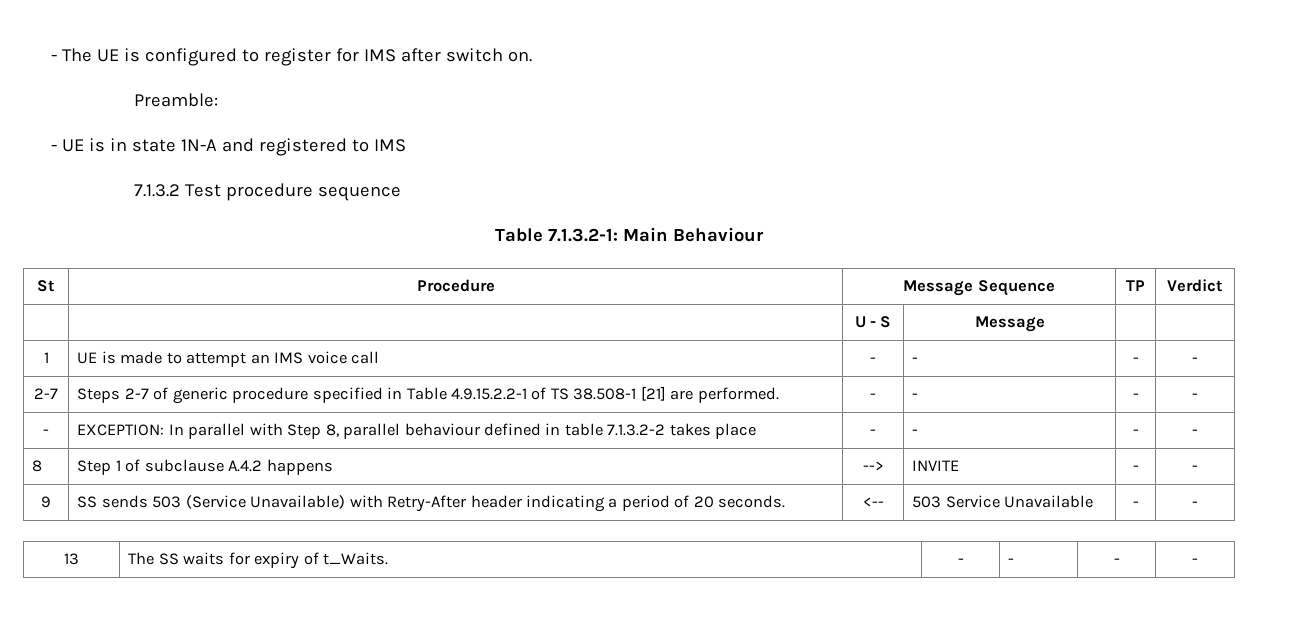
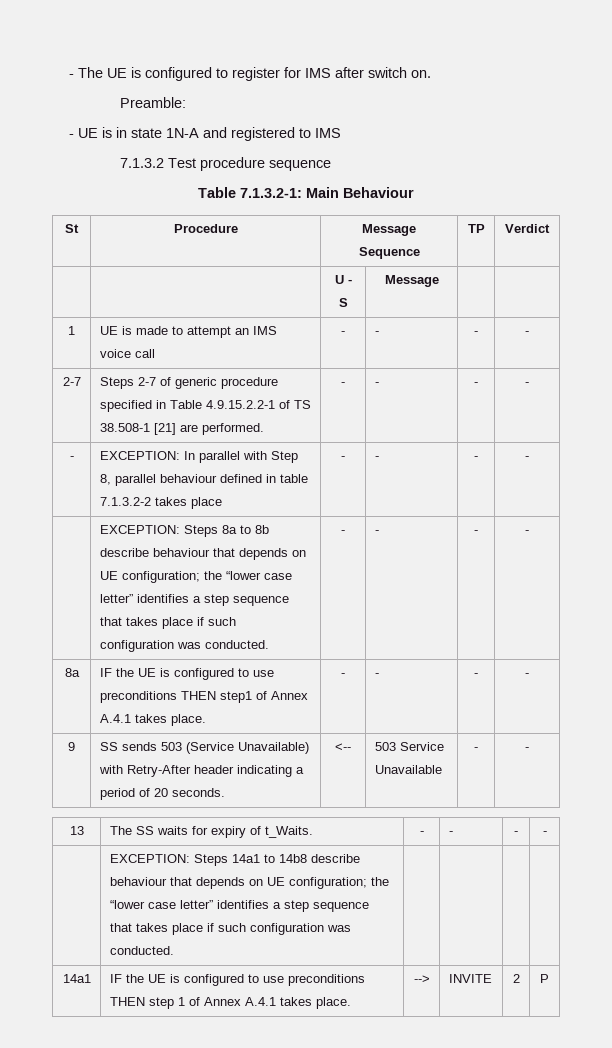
- 8 | Step 1 of subclause A.4.2 happens | --> | INVITE | - | -
+ | EXCEPTION: Steps 8a to 8b describe behaviour that depends on UE configuration; the “lower case letter” identifies a step sequence that takes place if such configuration was conducted. | - | - | - | -
+ 8a | IF the UE is configured to use preconditions THEN step1 of Annex A.4.1 takes place. | - | - | - | -
+ | EXCEPTION: Steps 14a1 to 14b8 describe behaviour that depends on UE configuration; the “lower case letter” identifies a step sequence that takes place if such configuration was conducted. | | | |
+ 14a1 | IF the UE is configured to use preconditions THEN step 1 of Annex A.4.1 takes place. | --> | INVITE | 2 | P

